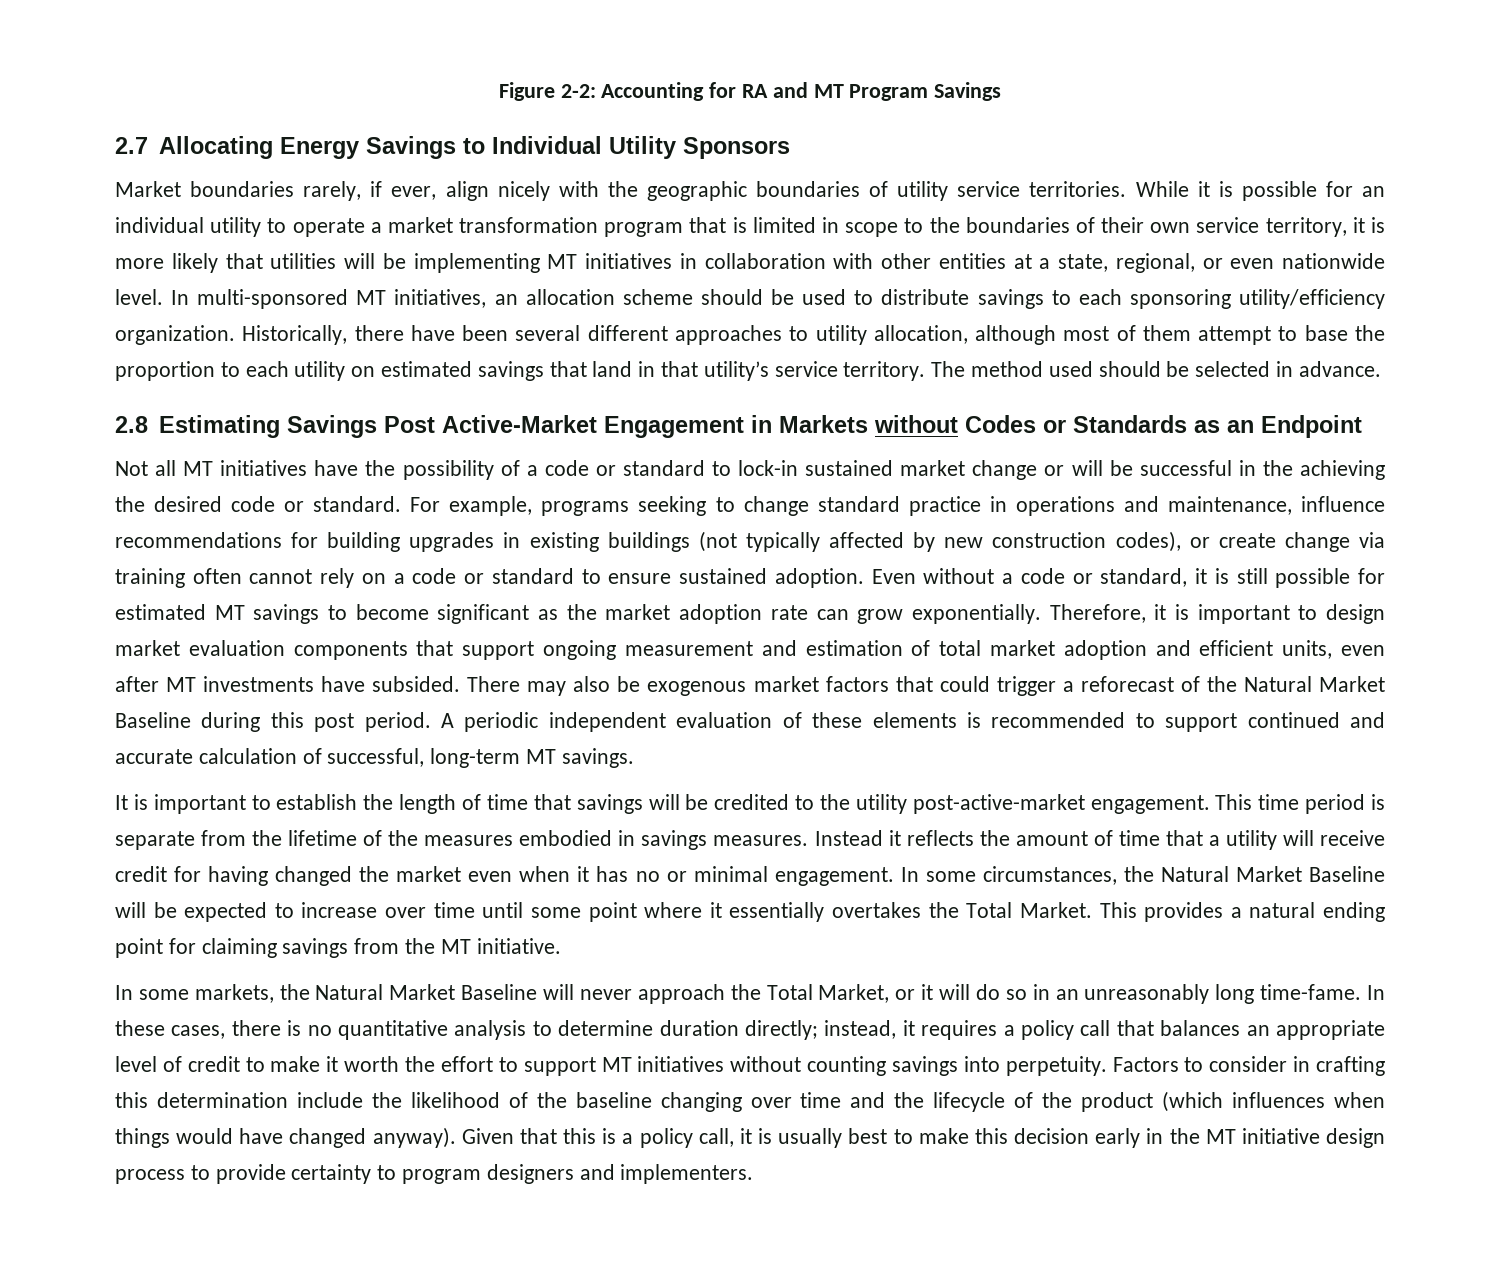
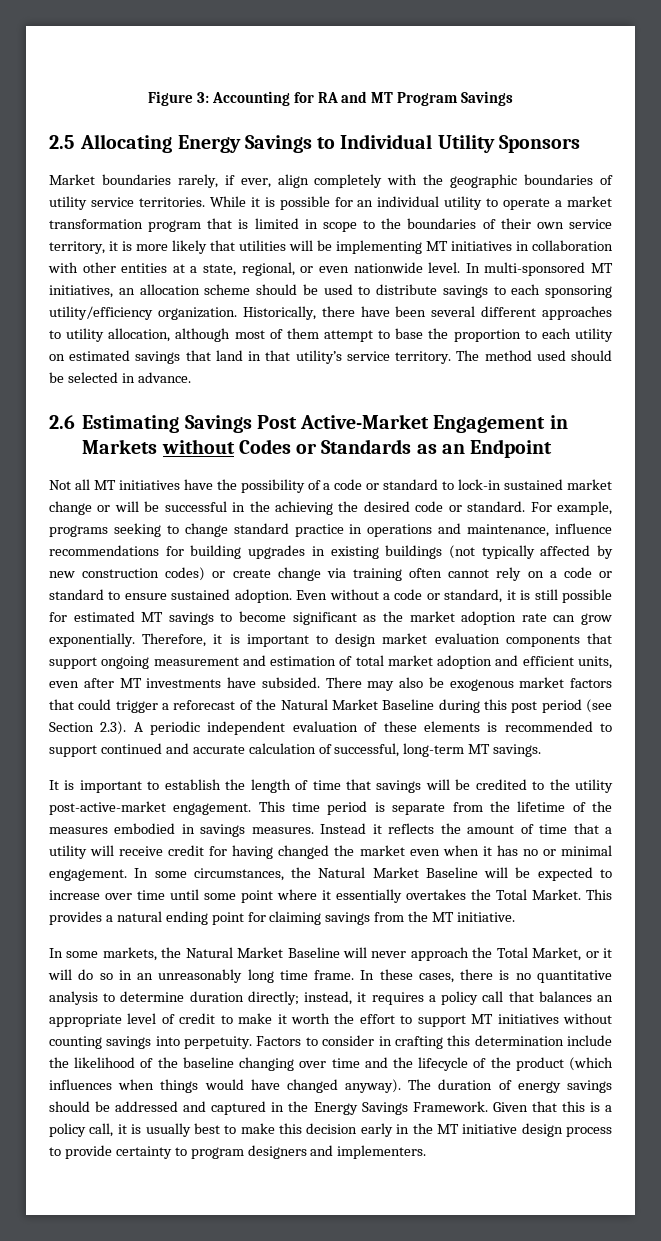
- Figure 2-2: Accounting for RA and MT Program Savings
+ Figure 3: Accounting for RA and MT Program Savings
- 2.7 Allocating Energy Savings to Individual Utility Sponsors
+ 2.5 Allocating Energy Savings to Individual Utility Sponsors
- Market boundaries rarely, if ever, align nicely with the geographic boundaries of utility service territories.
+ Market boundaries rarely, if ever, align completely with the geographic boundaries of utility service territories.
- 2.8 Estimating Savings Post Active-Market Engagement in Markets without Codes or Standards as an Endpoint
+ 2.6 Estimating Savings Post Active-Market Engagement in Markets without Codes or Standards as an Endpoint
- For example, programs seeking to change standard practice in operations and maintenance, influence recommendations for building upgrades in existing buildings (not typically affected by new construction codes), or create change via training often cannot rely on a code or standard to ensure sustained adoption.
+ For example, programs seeking to change standard practice in operations and maintenance, influence recommendations for building upgrades in existing buildings (not typically affected by new construction codes) or create change via training often cannot rely on a code or standard to ensure sustained adoption.
- There may also be exogenous market factors that could trigger a reforecast of the Natural Market Baseline during this post period. A periodic independent evaluation of these elements is recommended to support continued and accurate calculation of successful, long-term MT savings.
+ There may also be exogenous market factors that could trigger a reforecast of the Natural Market Baseline during this post period (see Section 2.3). A periodic independent evaluation of these elements is recommended to support continued and accurate calculation of successful, long-term MT savings.
- In some markets, the Natural Market Baseline will never approach the Total Market, or it will do so in an unreasonably long time-fame.
+ In some markets, the Natural Market Baseline will never approach the Total Market, or it will do so in an unreasonably long time frame.
+ The duration of energy savings should be addressed and captured in the Energy Savings Framework.

